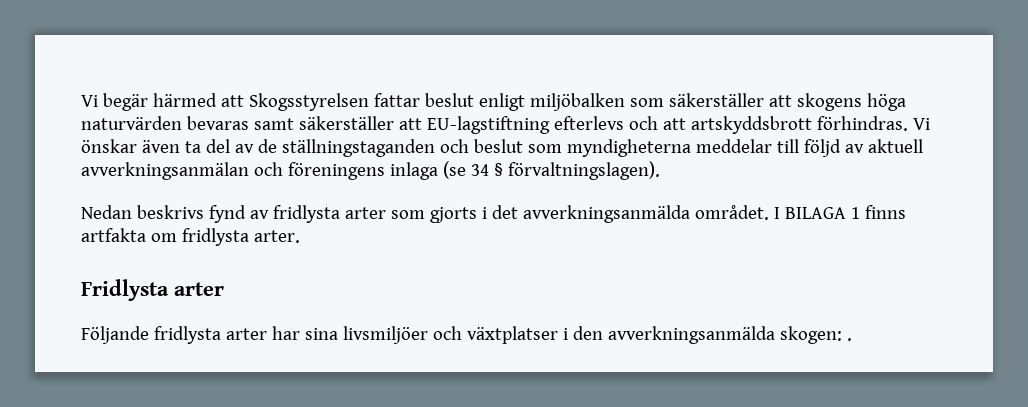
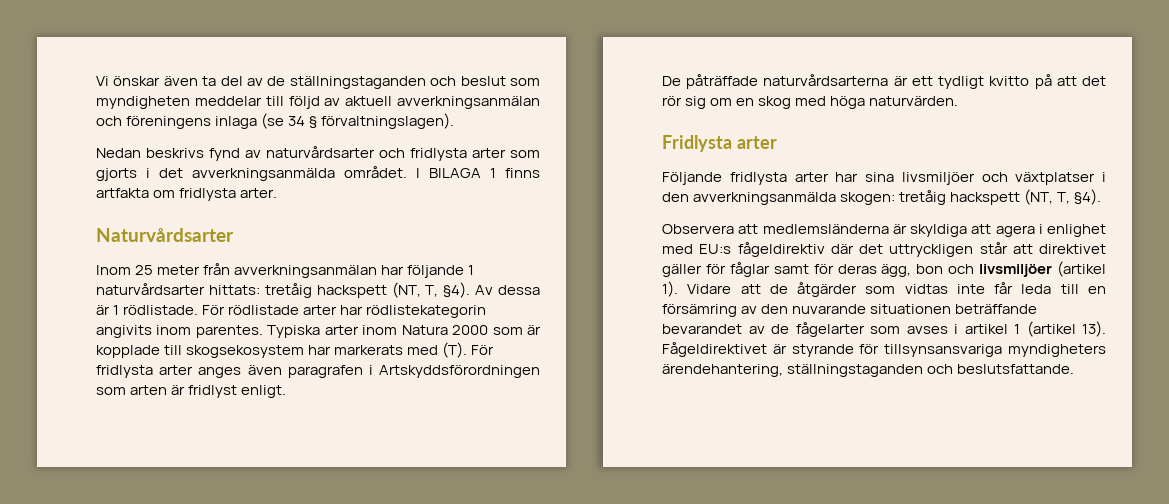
- Vi begär härmed att Skogsstyrelsen fattar beslut enligt miljöbalken som säkerställer att skogens höga naturvärden bevaras samt säkerställer att EU-lagstiftning efterlevs och att artskyddsbrott förhindras. Vi önskar även ta del av de ställningstaganden och beslut som myndigheterna meddelar till följd av aktuell avverkningsanmälan och föreningens inlaga (se 34 § förvaltningslagen).
+ Vi önskar även ta del av de ställningstaganden och beslut som myndigheten meddelar till följd av aktuell avverkningsanmälan och föreningens inlaga (se 34 § förvaltningslagen).
- Nedan beskrivs fynd av fridlysta arter som gjorts i det avverkningsanmälda området.
+ Nedan beskrivs fynd av naturvårdsarter och fridlysta arter som gjorts i det avverkningsanmälda området.
+ Naturvårdsarter
+ Inom 25 meter från avverkningsanmälan har följande 1 naturvårdsarter hittats: tretåig hackspett (NT, T, §4). Av dessa är 1 rödlistade. För rödlistade arter har rödlistekategorin angivits inom parentes. Typiska arter inom Natura 2000 som är kopplade till skogsekosystem har markerats med (T). För fridlysta arter anges även paragrafen i Artskyddsförordningen som arten är fridlyst enligt.
+ De påträffade naturvårdsarterna är ett tydligt kvitto på att det rör sig om en skog med höga naturvärden.
- Följande fridlysta arter har sina livsmiljöer och växtplatser i den avverkningsanmälda skogen: .
+ Följande fridlysta arter har sina livsmiljöer och växtplatser i den avverkningsanmälda skogen: tretåig hackspett (NT, T, §4).
+ Observera att medlemsländerna är skyldiga att agera i enlighet med EU:s fågeldirektiv där det uttryckligen står att direktivet gäller för fåglar samt för deras ägg, bon och livsmiljöer (artikel 1). Vidare att de åtgärder som vidtas inte får leda till en försämring av den nuvarande situationen beträffande bevarandet av de fågelarter som avses i artikel 1 (artikel 13). Fågeldirektivet är styrande för tillsynsansvariga myndigheters ärendehantering, ställningstaganden och beslutsfattande.

